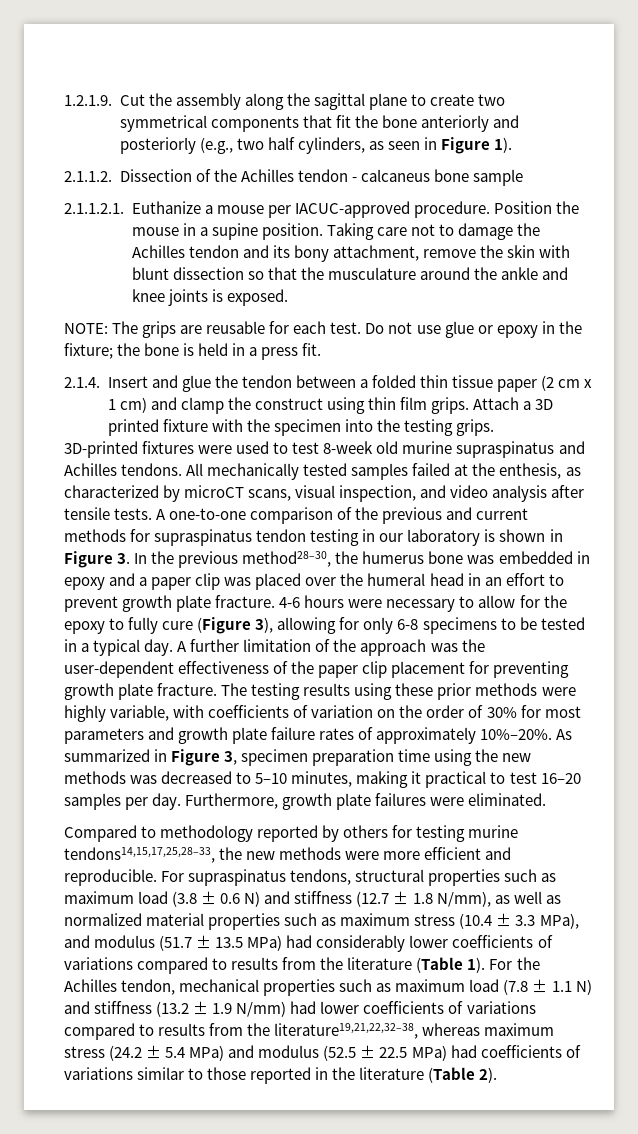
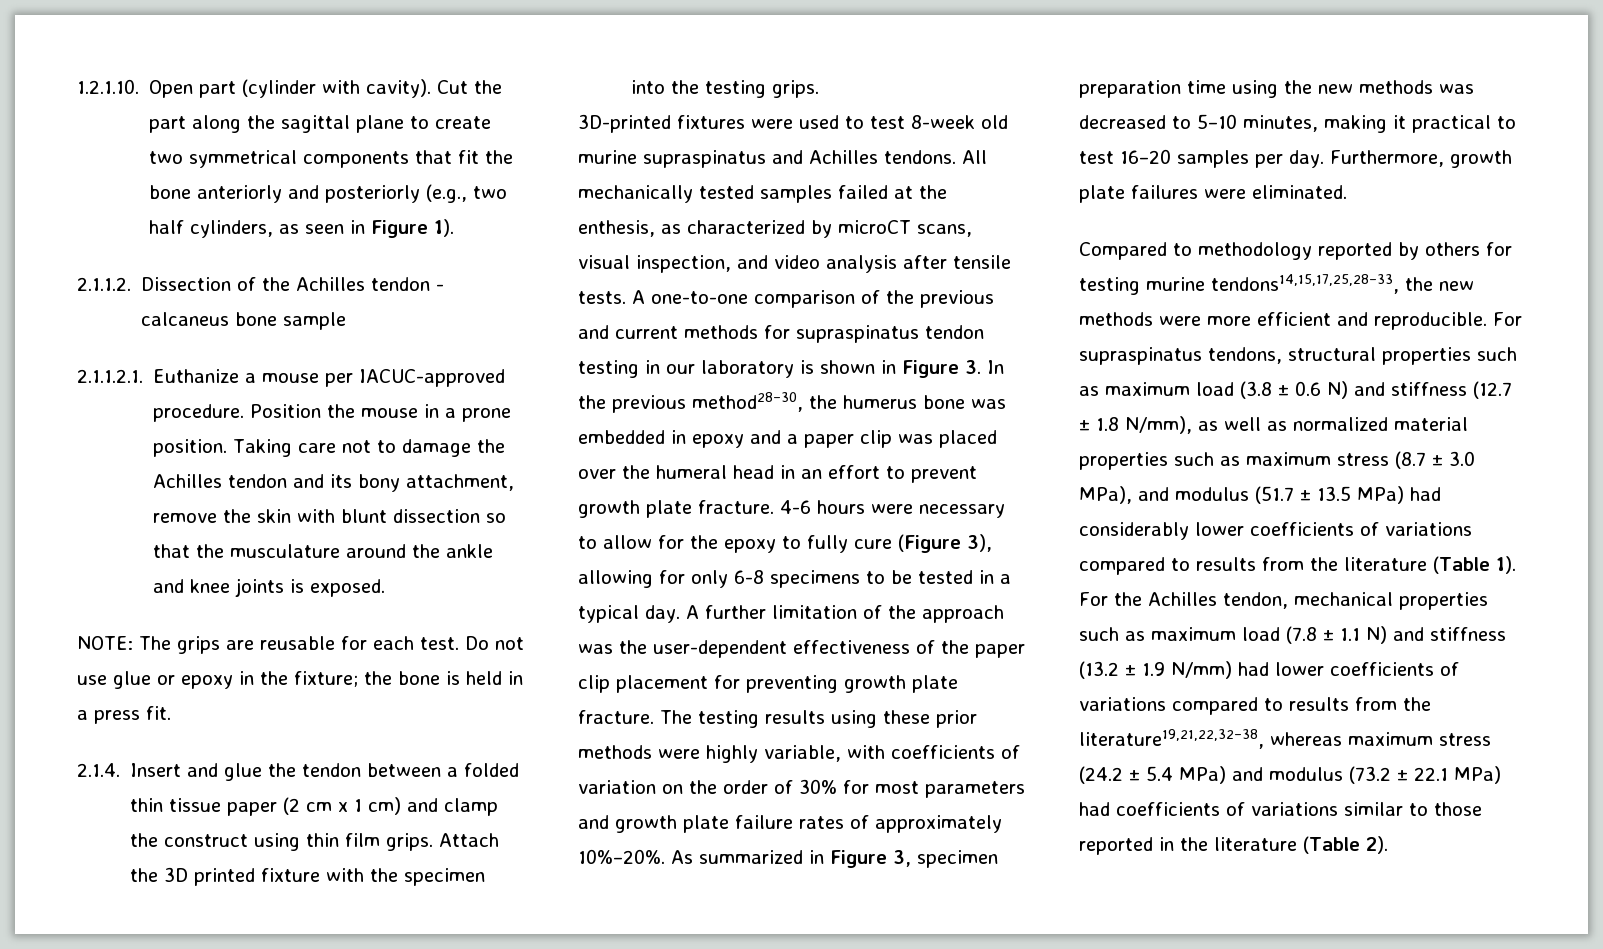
- 1.2.1.9. Cut the assembly along the sagittal plane to create two symmetrical components that fit the bone anteriorly and posteriorly (e.g., two half cylinders, as seen in Figure 1).
+ 1.2.1.10. Open part (cylinder with cavity). Cut the part along the sagittal plane to create two symmetrical components that fit the bone anteriorly and posteriorly (e.g., two half cylinders, as seen in Figure 1).
- Position the mouse in a supine position.
+ Position the mouse in a prone position.
- Attach a 3D printed fixture with the specimen into the testing grips.
+ Attach the 3D printed fixture with the specimen into the testing grips.
- For supraspinatus tendons, structural properties such as maximum load (3.8 ± 0.6 N) and stiffness (12.7 ± 1.8 N/mm), as well as normalized material properties such as maximum stress (10.4 ± 3.3 MPa), and modulus (51.7 ± 13.5 MPa) had considerably lower coefficients of variations compared to results from the literature (Table 1).
+ For supraspinatus tendons, structural properties such as maximum load (3.8 ± 0.6 N) and stiffness (12.7 ± 1.8 N/mm), as well as normalized material properties such as maximum stress (8.7 ± 3.0 MPa), and modulus (51.7 ± 13.5 MPa) had considerably lower coefficients of variations compared to results from the literature (Table 1).
- For the Achilles tendon, mechanical properties such as maximum load (7.8 ± 1.1 N) and stiffness (13.2 ± 1.9 N/mm) had lower coefficients of variations compared to results from the literature19,21,22,32–38, whereas maximum stress (24.2 ± 5.4 MPa) and modulus (52.5 ± 22.5 MPa) had coefficients of variations similar to those reported in the literature (Table 2).
+ For the Achilles tendon, mechanical properties such as maximum load (7.8 ± 1.1 N) and stiffness (13.2 ± 1.9 N/mm) had lower coefficients of variations compared to results from the literature19,21,22,32–38, whereas maximum stress (24.2 ± 5.4 MPa) and modulus (73.2 ± 22.1 MPa) had coefficients of variations similar to those reported in the literature (Table 2).

